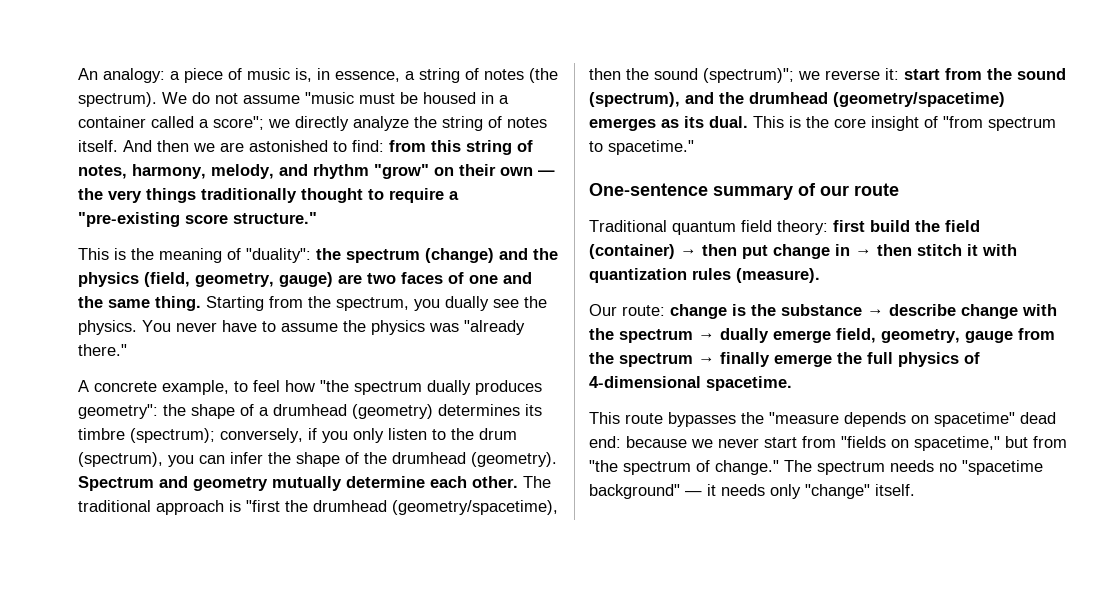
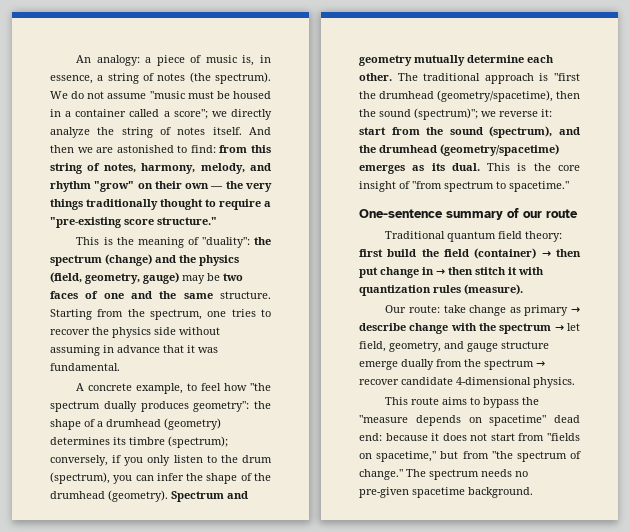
- This is the meaning of "duality": the spectrum (change) and the physics (field, geometry, gauge) are two faces of one and the same thing.
+ This is the meaning of "duality": the spectrum (change) and the physics (field, geometry, gauge) may be two faces of one and the same structure.
- Starting from the spectrum, you dually see the physics. You never have to assume the physics was "already there."
+ Starting from the spectrum, one tries to recover the physics side without assuming in advance that it was fundamental.
- Our route: change is the substance → describe change with the spectrum → dually emerge field, geometry, gauge from the spectrum → finally emerge the full physics of 4-dimensional spacetime.
+ Our route: take change as primary → describe change with the spectrum → let field, geometry, and gauge structure emerge dually from the spectrum → recover candidate 4-dimensional physics.
- This route bypasses the "measure depends on spacetime" dead end: because we never start from "fields on spacetime," but from "the spectrum of change."
+ This route aims to bypass the "measure depends on spacetime" dead end: because it does not start from "fields on spacetime," but from "the spectrum of change."
- The spectrum needs no "spacetime background" — it needs only "change" itself.
+ The spectrum needs no pre-given spacetime background.

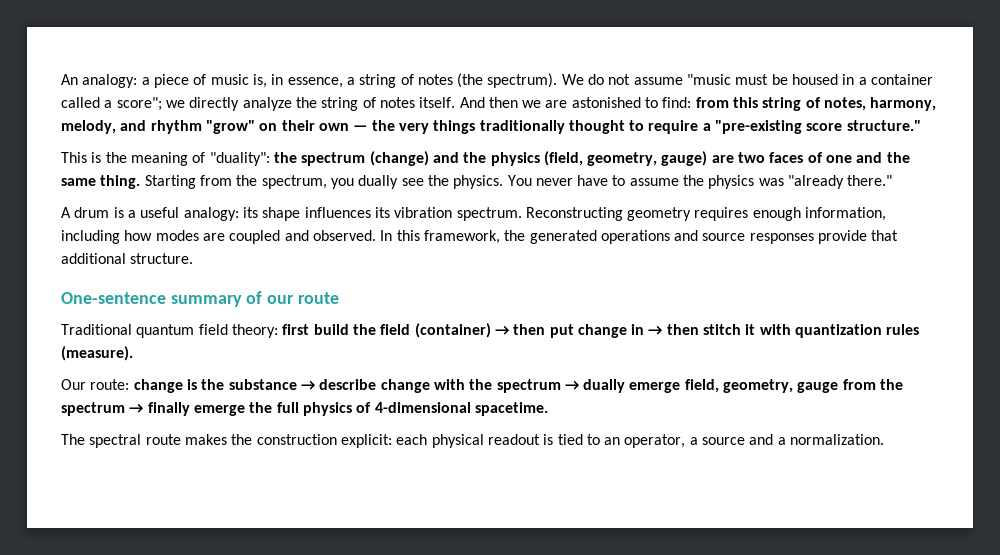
- This is the meaning of "duality": the spectrum (change) and the physics (field, geometry, gauge) may be two faces of one and the same structure.
+ This is the meaning of "duality": the spectrum (change) and the physics (field, geometry, gauge) are two faces of one and the same thing.
- Starting from the spectrum, one tries to recover the physics side without assuming in advance that it was fundamental.
- A concrete example, to feel how "the spectrum dually produces geometry": the shape of a drumhead (geometry) determines its timbre (spectrum); conversely, if you only listen to the drum (spectrum), you can infer the shape of the drumhead (geometry). Spectrum and geometry mutually determine each other. The traditional approach is "first the drumhead (geometry/spacetime), then the sound (spectrum)"; we reverse it: start from the sound (spectrum), and the drumhead (geometry/spacetime) emerges as its dual. This is the core insight of "from spectrum to spacetime."
+ Starting from the spectrum, you dually see the physics. You never have to assume the physics was "already there."
+ A drum is a useful analogy: its shape influences its vibration spectrum. Reconstructing geometry requires enough information, including how modes are coupled and observed. In this framework, the generated operations and source responses provide that additional structure.
- Our route: take change as primary → describe change with the spectrum → let field, geometry, and gauge structure emerge dually from the spectrum → recover candidate 4-dimensional physics.
- This route aims to bypass the "measure depends on spacetime" dead end: because it does not start from "fields on spacetime," but from "the spectrum of change." The spectrum needs no pre-given spacetime background.
+ Our route: change is the substance → describe change with the spectrum → dually emerge field, geometry, gauge from the spectrum → finally emerge the full physics of 4-dimensional spacetime.
+ The spectral route makes the construction explicit: each physical readout is tied to an operator, a source and a normalization.

